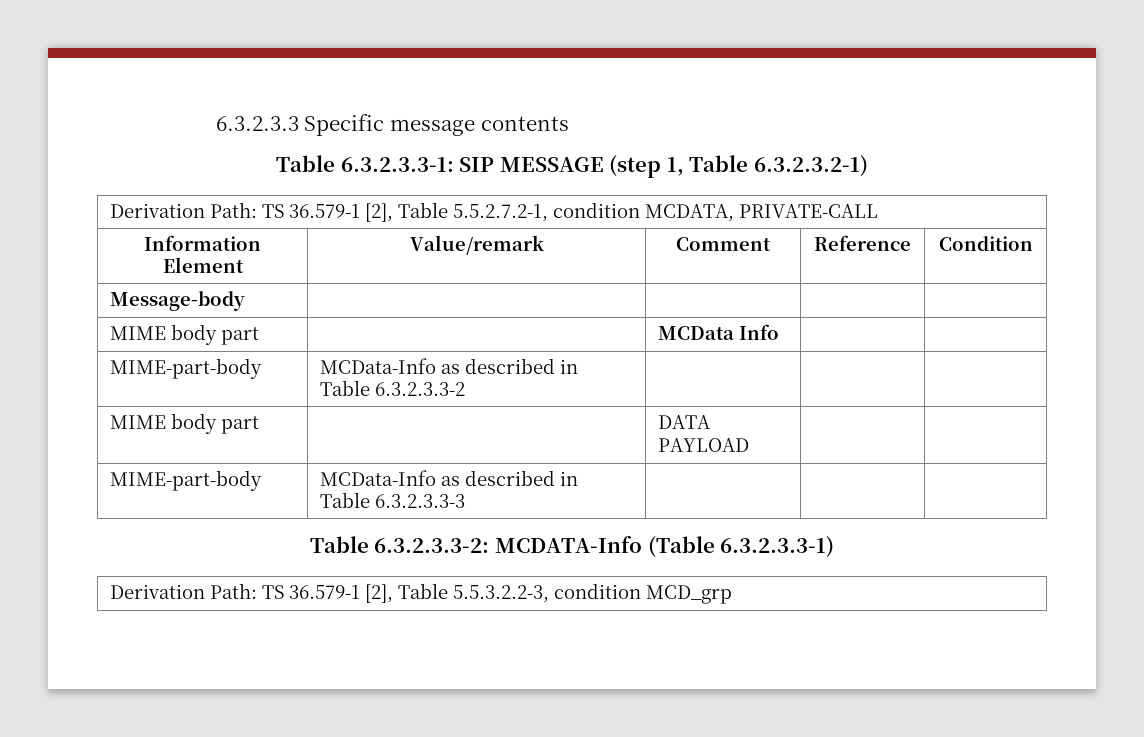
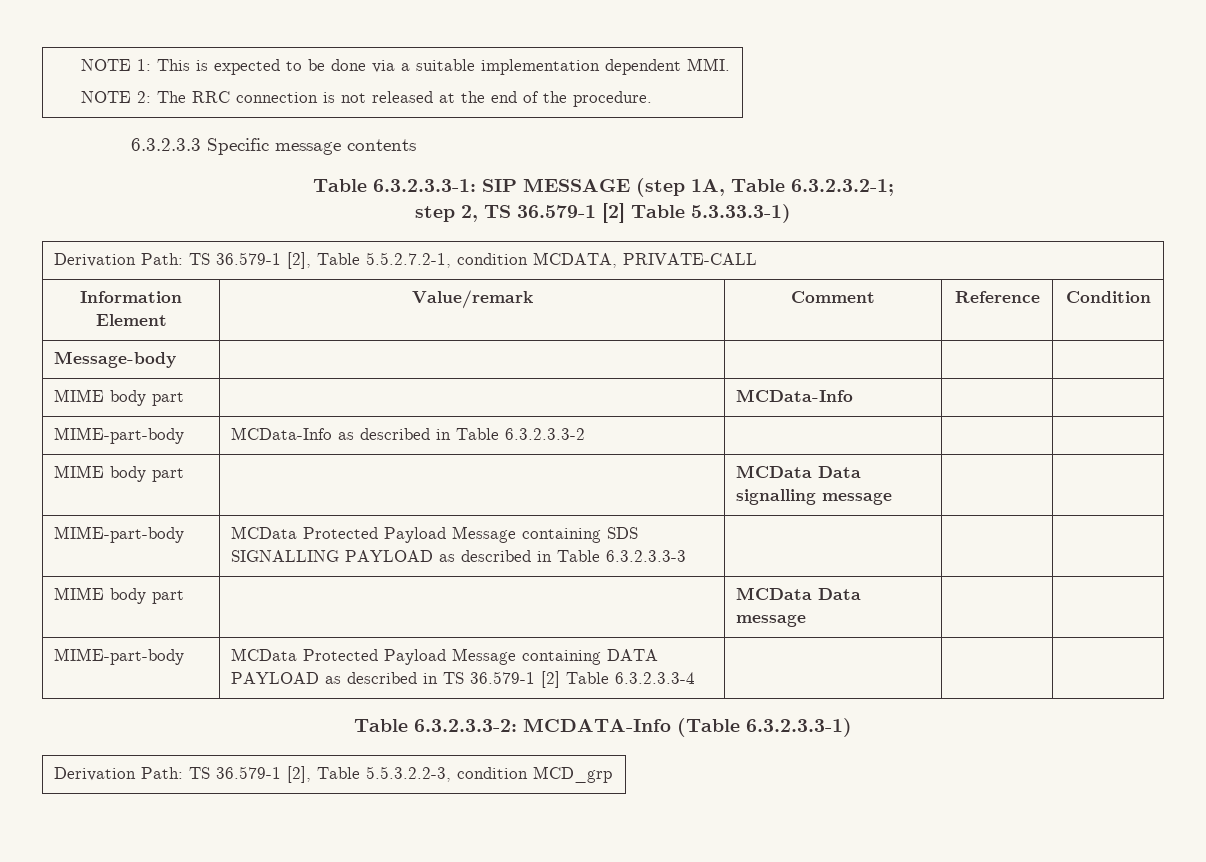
+ NOTE 1: This is expected to be done via a suitable implementation dependent MMI.
+ NOTE 2: The RRC connection is not released at the end of the procedure.
- Table 6.3.2.3.3-1: SIP MESSAGE (step 1, Table 6.3.2.3.2-1)
+ Table 6.3.2.3.3-1: SIP MESSAGE (step 1A, Table 6.3.2.3.2-1;
+ step 2, TS 36.579-1 [2] Table 5.3.33.3-1)
- MIME body part | | MCData Info | |
+ MIME body part | | MCData-Info | |
- MIME body part | | DATA PAYLOAD | |
- MIME-part-body | MCData-Info as described in Table 6.3.2.3.3-3 | | |
+ MIME body part | | MCData Data signalling message | |
+ MIME-part-body | MCData Protected Payload Message containing SDS SIGNALLING PAYLOAD as described in Table 6.3.2.3.3-3 | | |
+ MIME body part | | MCData Data message | |
+ MIME-part-body | MCData Protected Payload Message containing DATA PAYLOAD as described in TS 36.579-1 [2] Table 6.3.2.3.3-4 | | |

